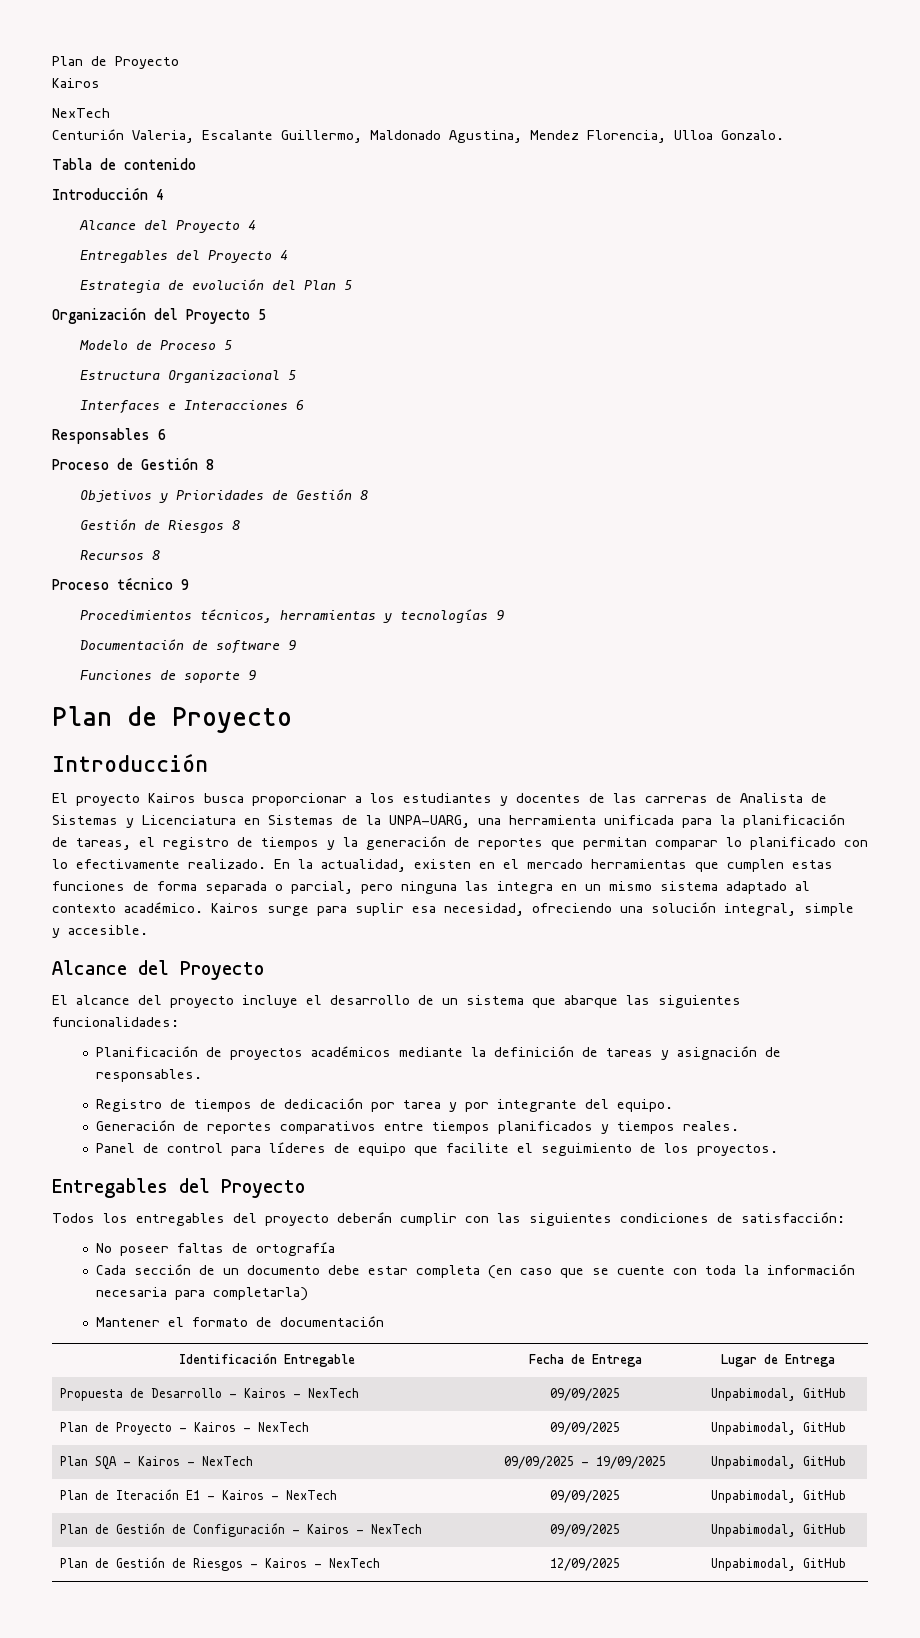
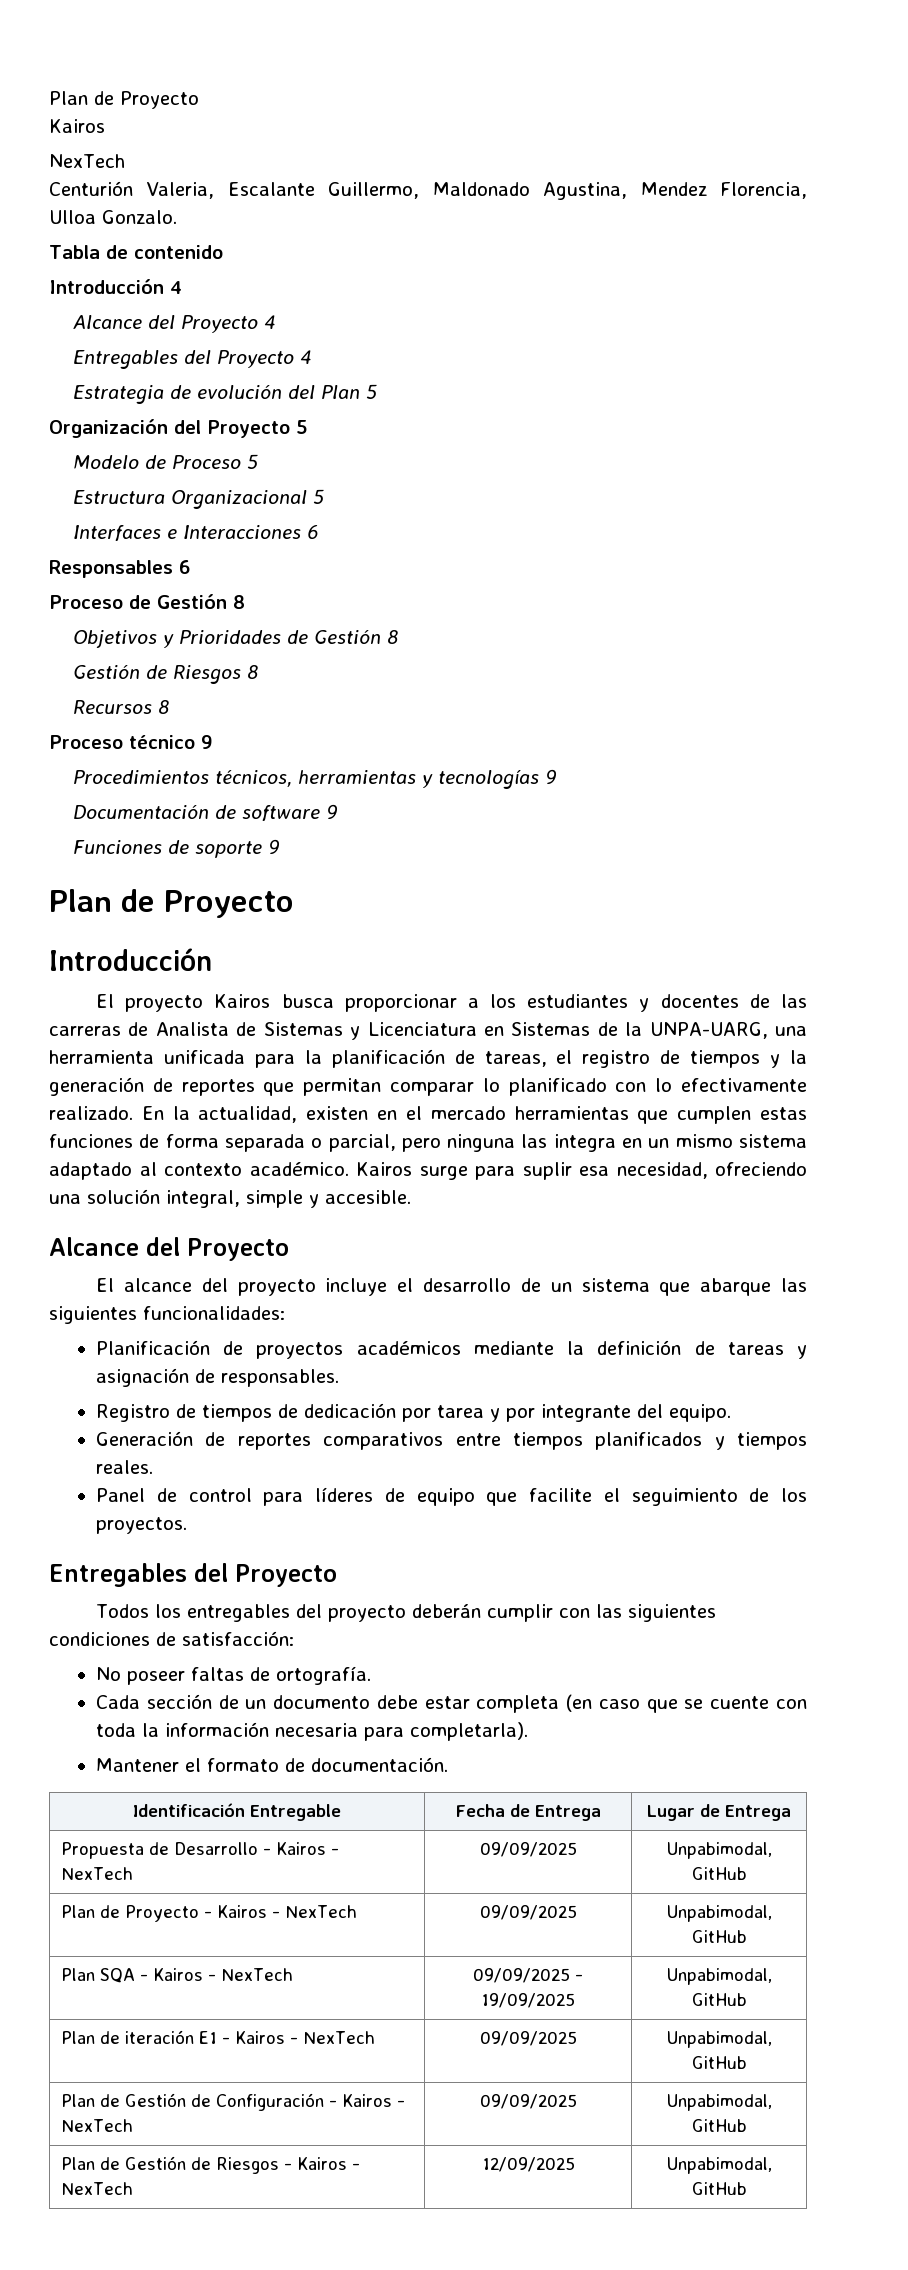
- No poseer faltas de ortografía
+ No poseer faltas de ortografía.
- Cada sección de un documento debe estar completa (en caso que se cuente con toda la información necesaria para completarla)
+ Cada sección de un documento debe estar completa (en caso que se cuente con toda la información necesaria para completarla).
- Mantener el formato de documentación
+ Mantener el formato de documentación.
- Plan de Iteración E1 - Kairos - NexTech | 09/09/2025 | Unpabimodal, GitHub
+ Plan de iteración E1 - Kairos - NexTech | 09/09/2025 | Unpabimodal, GitHub

